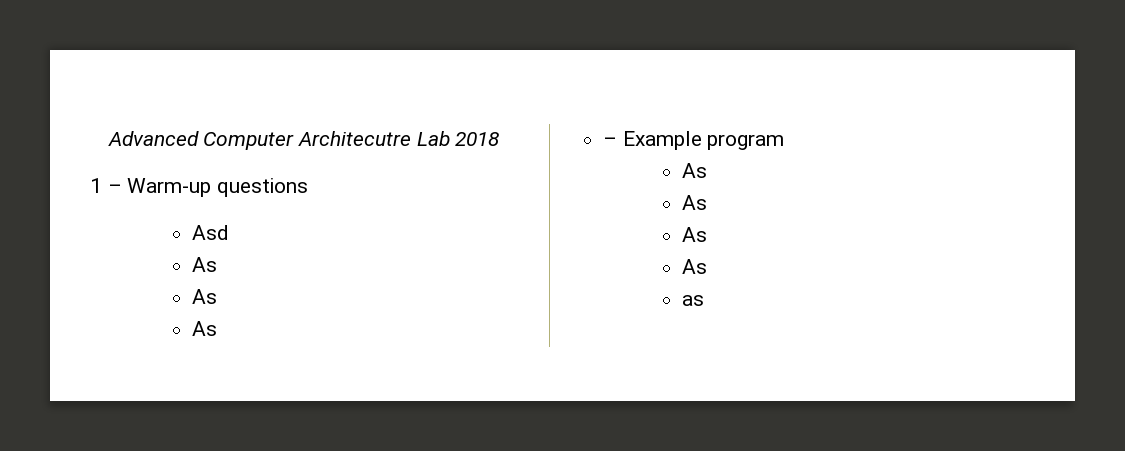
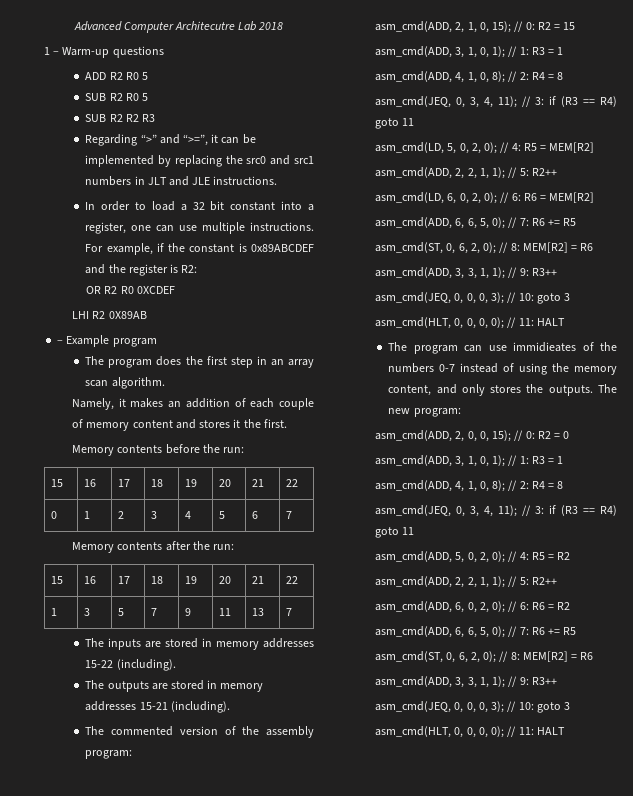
- Asd
- As
- As
- As
+ ADD R2 R0 5
+ SUB R2 R0 5
+ SUB R2 R2 R3
+ Regarding “>” and “>=”, it can be implemented by replacing the src0 and src1 numbers in JLT and JLE instructions.
+ In order to load a 32 bit constant into a register, one can use multiple instructions. For example, if the constant is 0x89ABCDEF and the register is R2:
+ OR R2 R0 0XCDEF
+ LHI R2 0X89AB
  – Example program
- As
- As
- As
- As
- as
+ The program does the first step in an array scan algorithm.
+ Namely, it makes an addition of each couple of memory content and stores it the first.
+ Memory contents before the run:
+ 15 | 16 | 17 | 18 | 19 | 20 | 21 | 22
+ 0 | 1 | 2 | 3 | 4 | 5 | 6 | 7
+ Memory contents after the run:
+ 15 | 16 | 17 | 18 | 19 | 20 | 21 | 22
+ 1 | 3 | 5 | 7 | 9 | 11 | 13 | 7
+ The inputs are stored in memory addresses 15-22 (including).
+ The outputs are stored in memory addresses 15-21 (including).
+ The commented version of the assembly program:
+ asm_cmd(ADD, 2, 1, 0, 15); // 0: R2 = 15
+ asm_cmd(ADD, 3, 1, 0, 1); // 1: R3 = 1
+ asm_cmd(ADD, 4, 1, 0, 8); // 2: R4 = 8
+ asm_cmd(JEQ, 0, 3, 4, 11); // 3: if (R3 == R4) goto 11
+ asm_cmd(LD, 5, 0, 2, 0); // 4: R5 = MEM[R2]
+ asm_cmd(ADD, 2, 2, 1, 1); // 5: R2++
+ asm_cmd(LD, 6, 0, 2, 0); // 6: R6 = MEM[R2]
+ asm_cmd(ADD, 6, 6, 5, 0); // 7: R6 += R5
+ asm_cmd(ST, 0, 6, 2, 0); // 8: MEM[R2] = R6
+ asm_cmd(ADD, 3, 3, 1, 1); // 9: R3++
+ asm_cmd(JEQ, 0, 0, 0, 3); // 10: goto 3
+ asm_cmd(HLT, 0, 0, 0, 0); // 11: HALT
+ The program can use immidieates of the numbers 0-7 instead of using the memory content, and only stores the outputs. The new program:
+ asm_cmd(ADD, 2, 0, 0, 15); // 0: R2 = 0
+ asm_cmd(ADD, 3, 1, 0, 1); // 1: R3 = 1
+ asm_cmd(ADD, 4, 1, 0, 8); // 2: R4 = 8
+ asm_cmd(JEQ, 0, 3, 4, 11); // 3: if (R3 == R4) goto 11
+ asm_cmd(ADD, 5, 0, 2, 0); // 4: R5 = R2
+ asm_cmd(ADD, 2, 2, 1, 1); // 5: R2++
+ asm_cmd(ADD, 6, 0, 2, 0); // 6: R6 = R2
+ asm_cmd(ADD, 6, 6, 5, 0); // 7: R6 += R5
+ asm_cmd(ST, 0, 6, 2, 0); // 8: MEM[R2] = R6
+ asm_cmd(ADD, 3, 3, 1, 1); // 9: R3++
+ asm_cmd(JEQ, 0, 0, 0, 3); // 10: goto 3
+ asm_cmd(HLT, 0, 0, 0, 0); // 11: HALT

